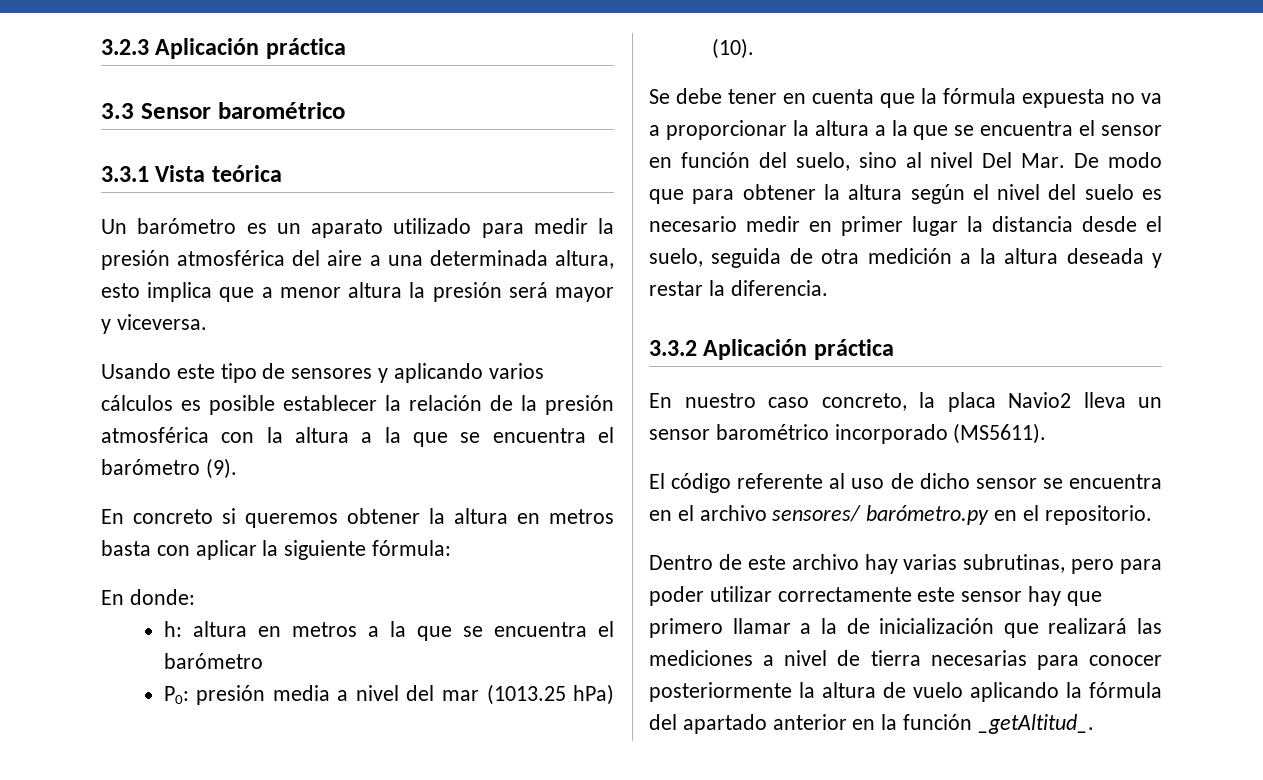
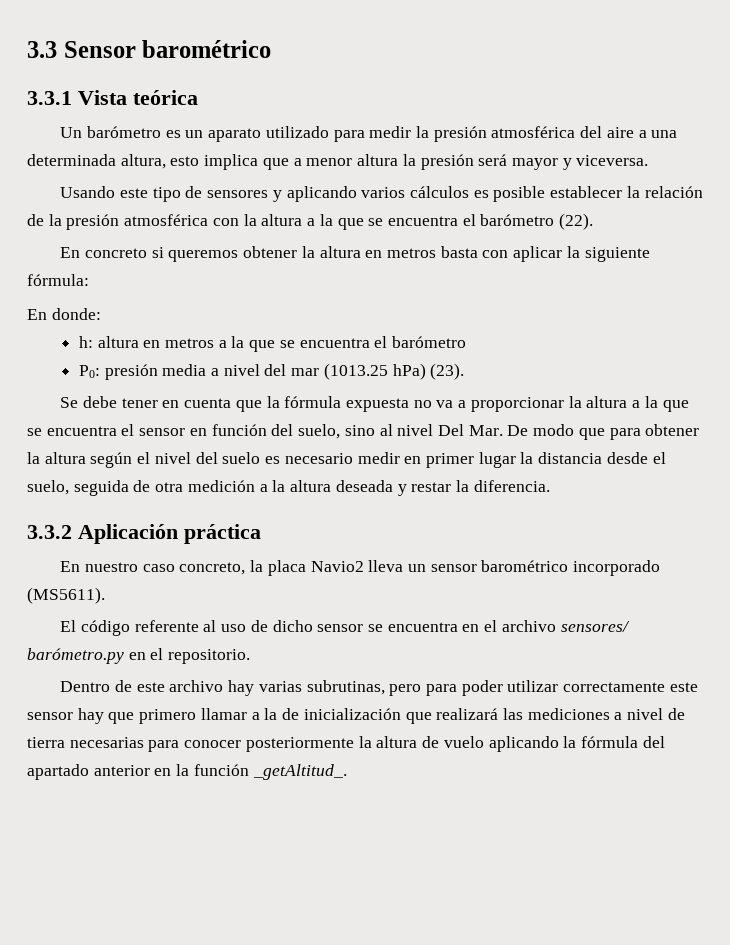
- 3.2.3 Aplicación práctica
- Usando este tipo de sensores y aplicando varios cálculos es posible establecer la relación de la presión atmosférica con la altura a la que se encuentra el barómetro (9).
+ Usando este tipo de sensores y aplicando varios cálculos es posible establecer la relación de la presión atmosférica con la altura a la que se encuentra el barómetro (22).
- P0: presión media a nivel del mar (1013.25 hPa) (10).
+ P0: presión media a nivel del mar (1013.25 hPa) (23).

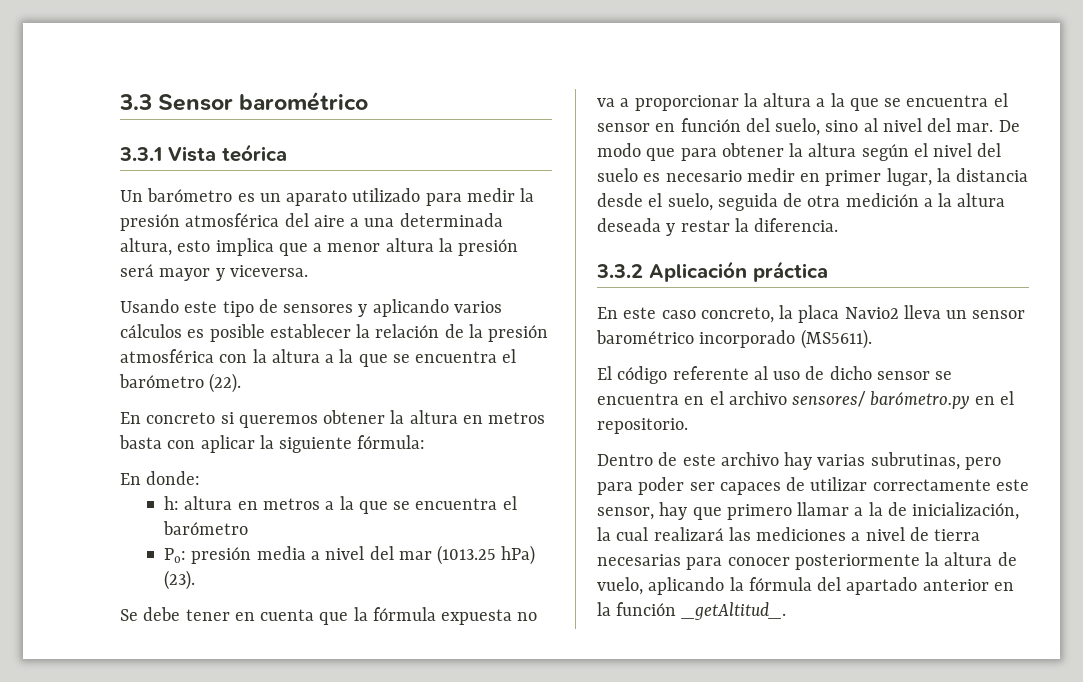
- Se debe tener en cuenta que la fórmula expuesta no va a proporcionar la altura a la que se encuentra el sensor en función del suelo, sino al nivel Del Mar. De modo que para obtener la altura según el nivel del suelo es necesario medir en primer lugar la distancia desde el suelo, seguida de otra medición a la altura deseada y restar la diferencia.
+ Se debe tener en cuenta que la fórmula expuesta no va a proporcionar la altura a la que se encuentra el sensor en función del suelo, sino al nivel del mar. De modo que para obtener la altura según el nivel del suelo es necesario medir en primer lugar, la distancia desde el suelo, seguida de otra medición a la altura deseada y restar la diferencia.
- En nuestro caso concreto, la placa Navio2 lleva un sensor barométrico incorporado (MS5611).
+ En este caso concreto, la placa Navio2 lleva un sensor barométrico incorporado (MS5611).
- Dentro de este archivo hay varias subrutinas, pero para poder utilizar correctamente este sensor hay que primero llamar a la de inicialización que realizará las mediciones a nivel de tierra necesarias para conocer posteriormente la altura de vuelo aplicando la fórmula del apartado anterior en la función _getAltitud_.
+ Dentro de este archivo hay varias subrutinas, pero para poder ser capaces de utilizar correctamente este sensor, hay que primero llamar a la de inicialización, la cual realizará las mediciones a nivel de tierra necesarias para conocer posteriormente la altura de vuelo, aplicando la fórmula del apartado anterior en la función _getAltitud_.

